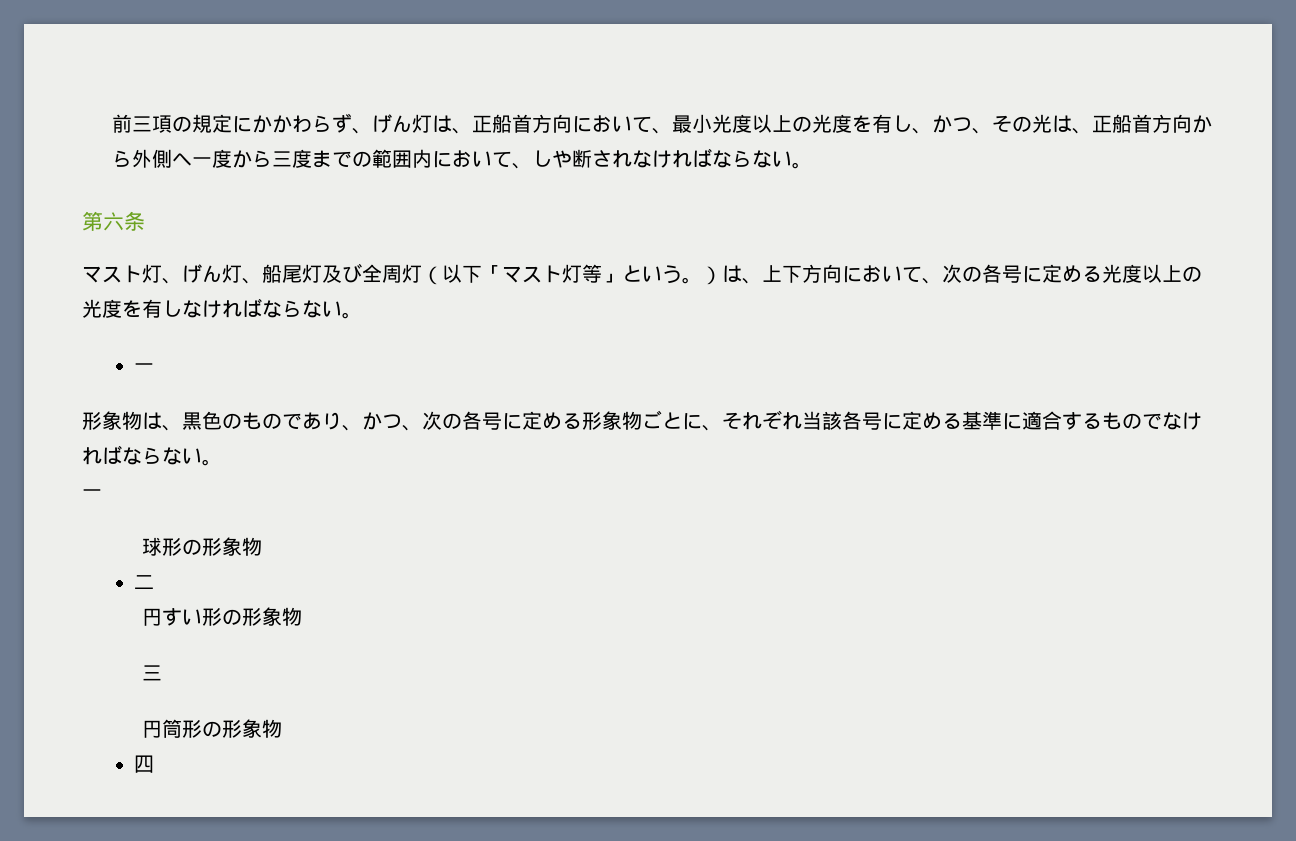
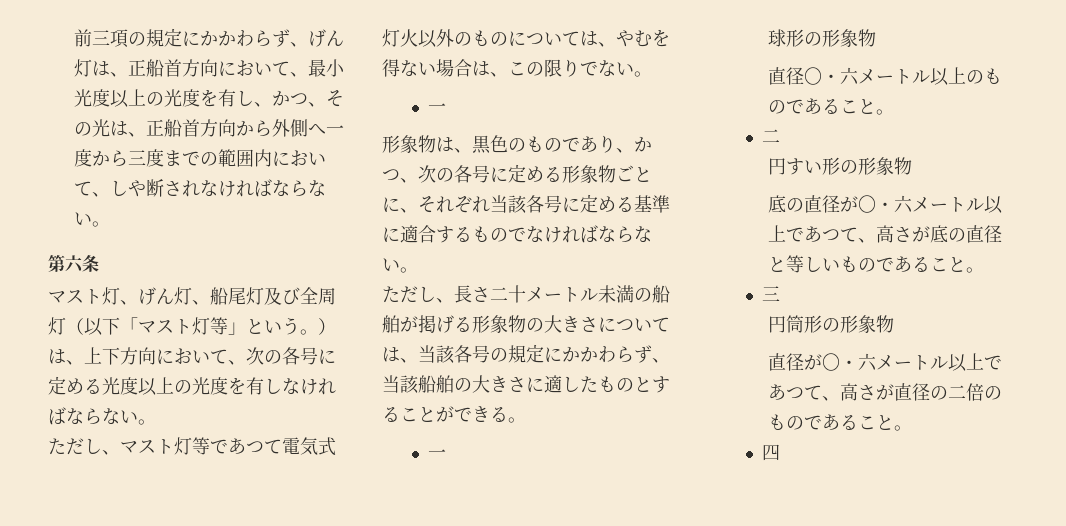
+ ただし、マスト灯等であつて電気式灯火以外のものについては、やむを得ない場合は、この限りでない。
  形象物は、黒色のものであり、かつ、次の各号に定める形象物ごとに、それぞれ当該各号に定める基準に適合するものでなければならない。
+ ただし、長さ二十メートル未満の船舶が掲げる形象物の大きさについては、当該各号の規定にかかわらず、当該船舶の大きさに適したものとすることができる。
  一
  球形の形象物
+ 直径〇・六メートル以上のものであること。
  円すい形の形象物
+ 底の直径が〇・六メートル以上であつて、高さが底の直径と等しいものであること。
  三
  円筒形の形象物
+ 直径が〇・六メートル以上であつて、高さが直径の二倍のものであること。

